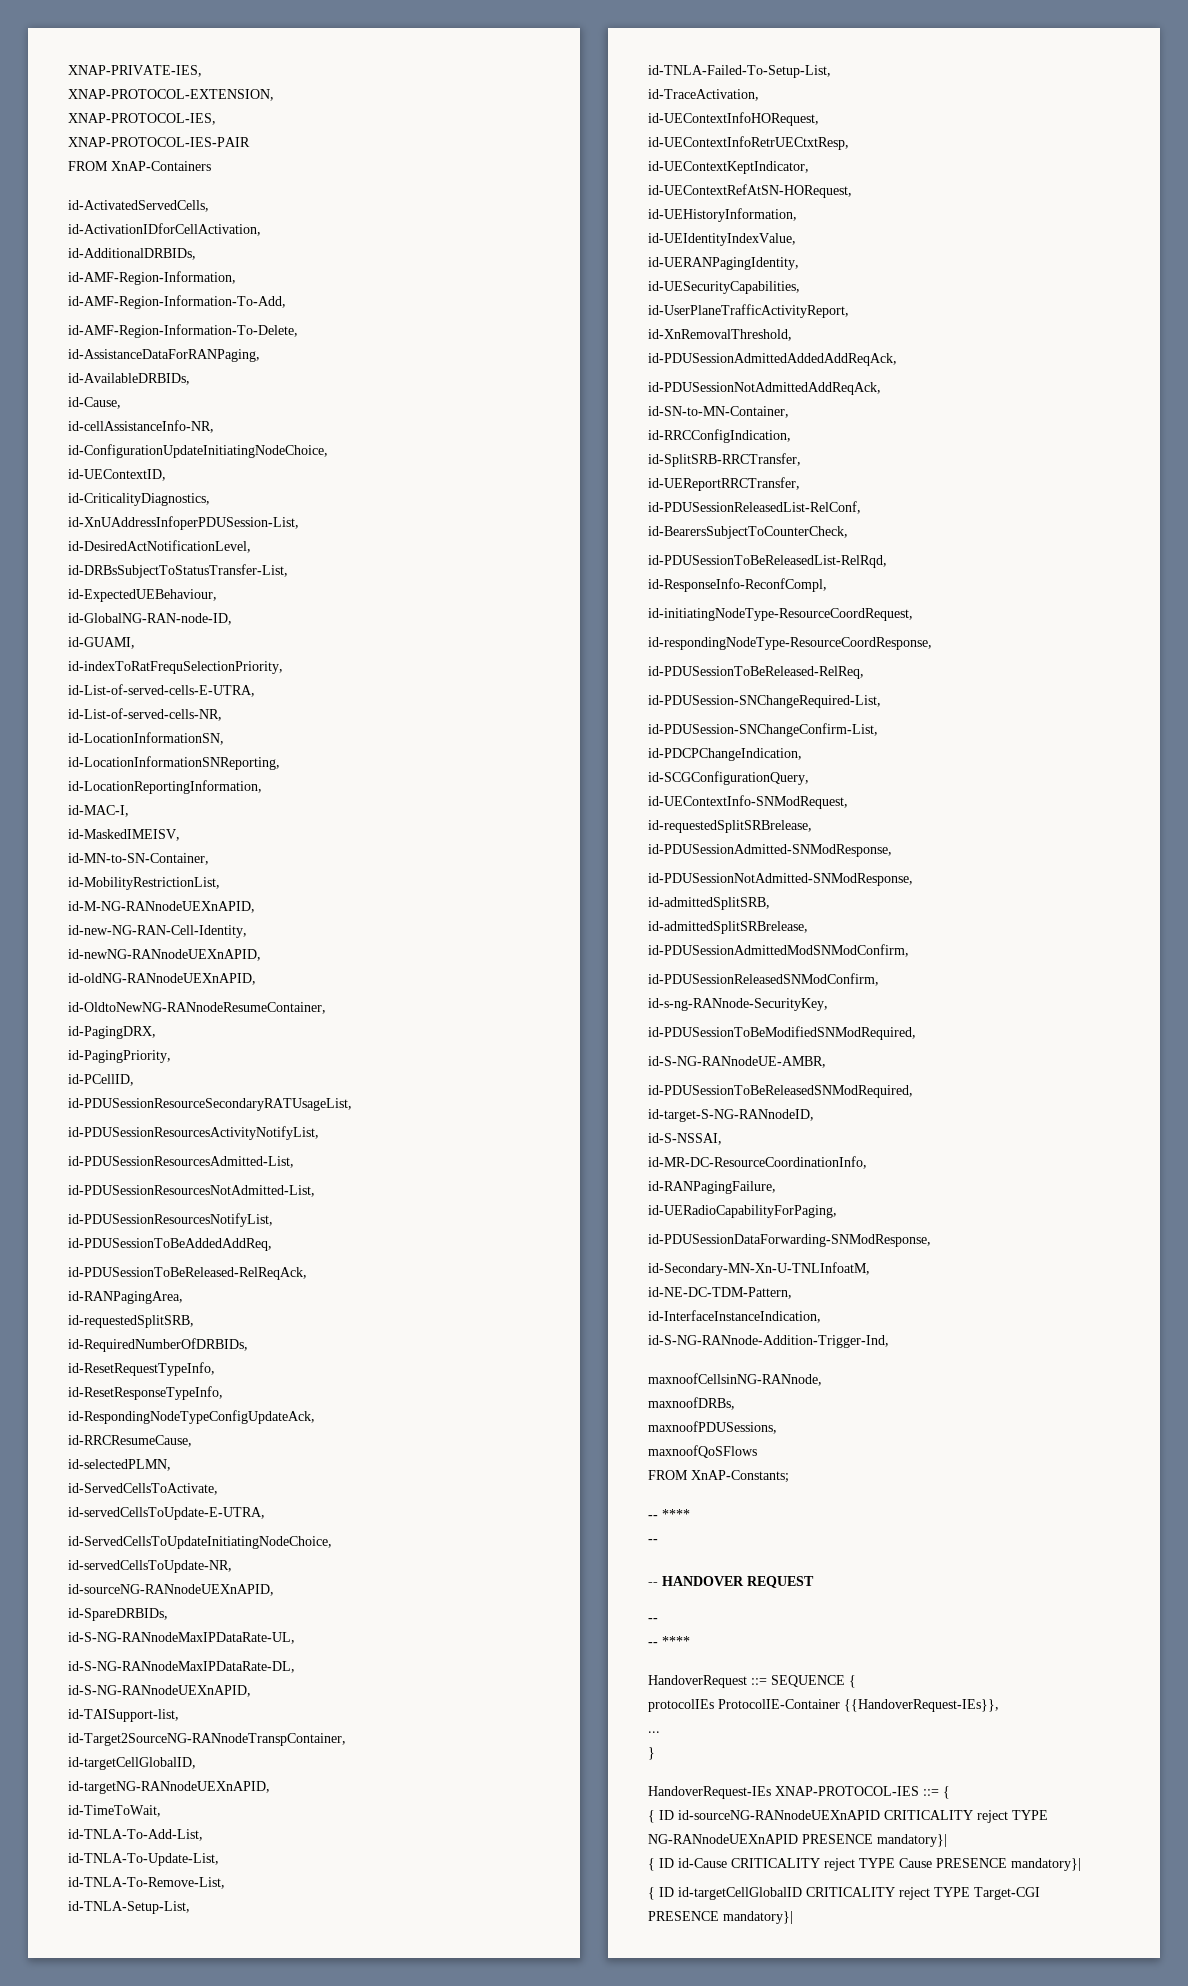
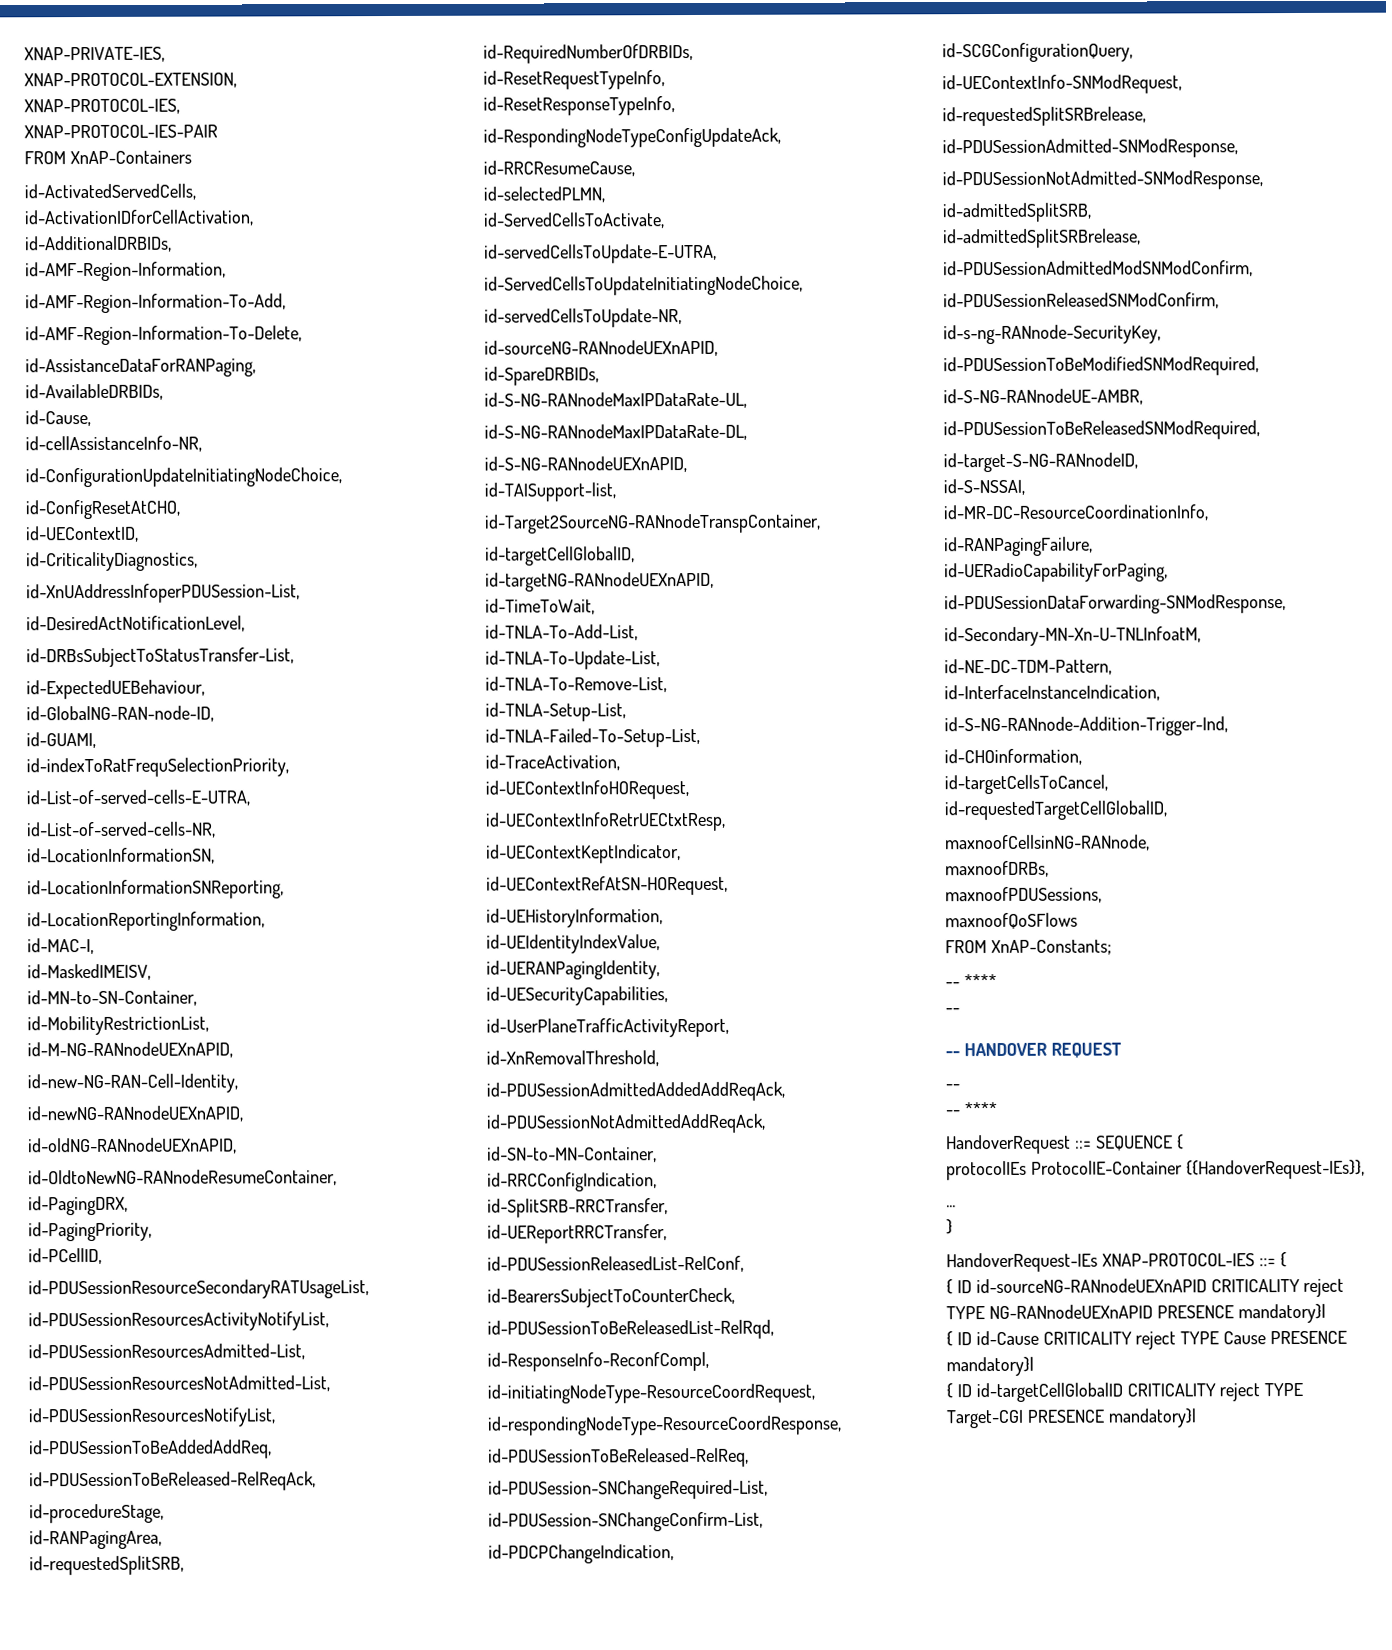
+ id-ConfigResetAtCHO,
+ id-procedureStage,
+ id-CHOinformation,
+ id-targetCellsToCancel,
+ id-requestedTargetCellGlobalID,

